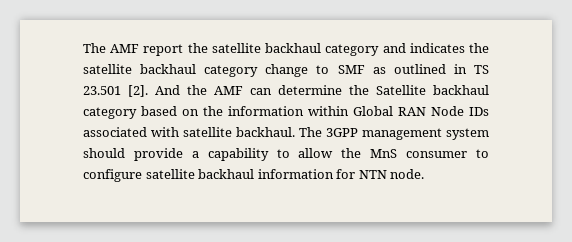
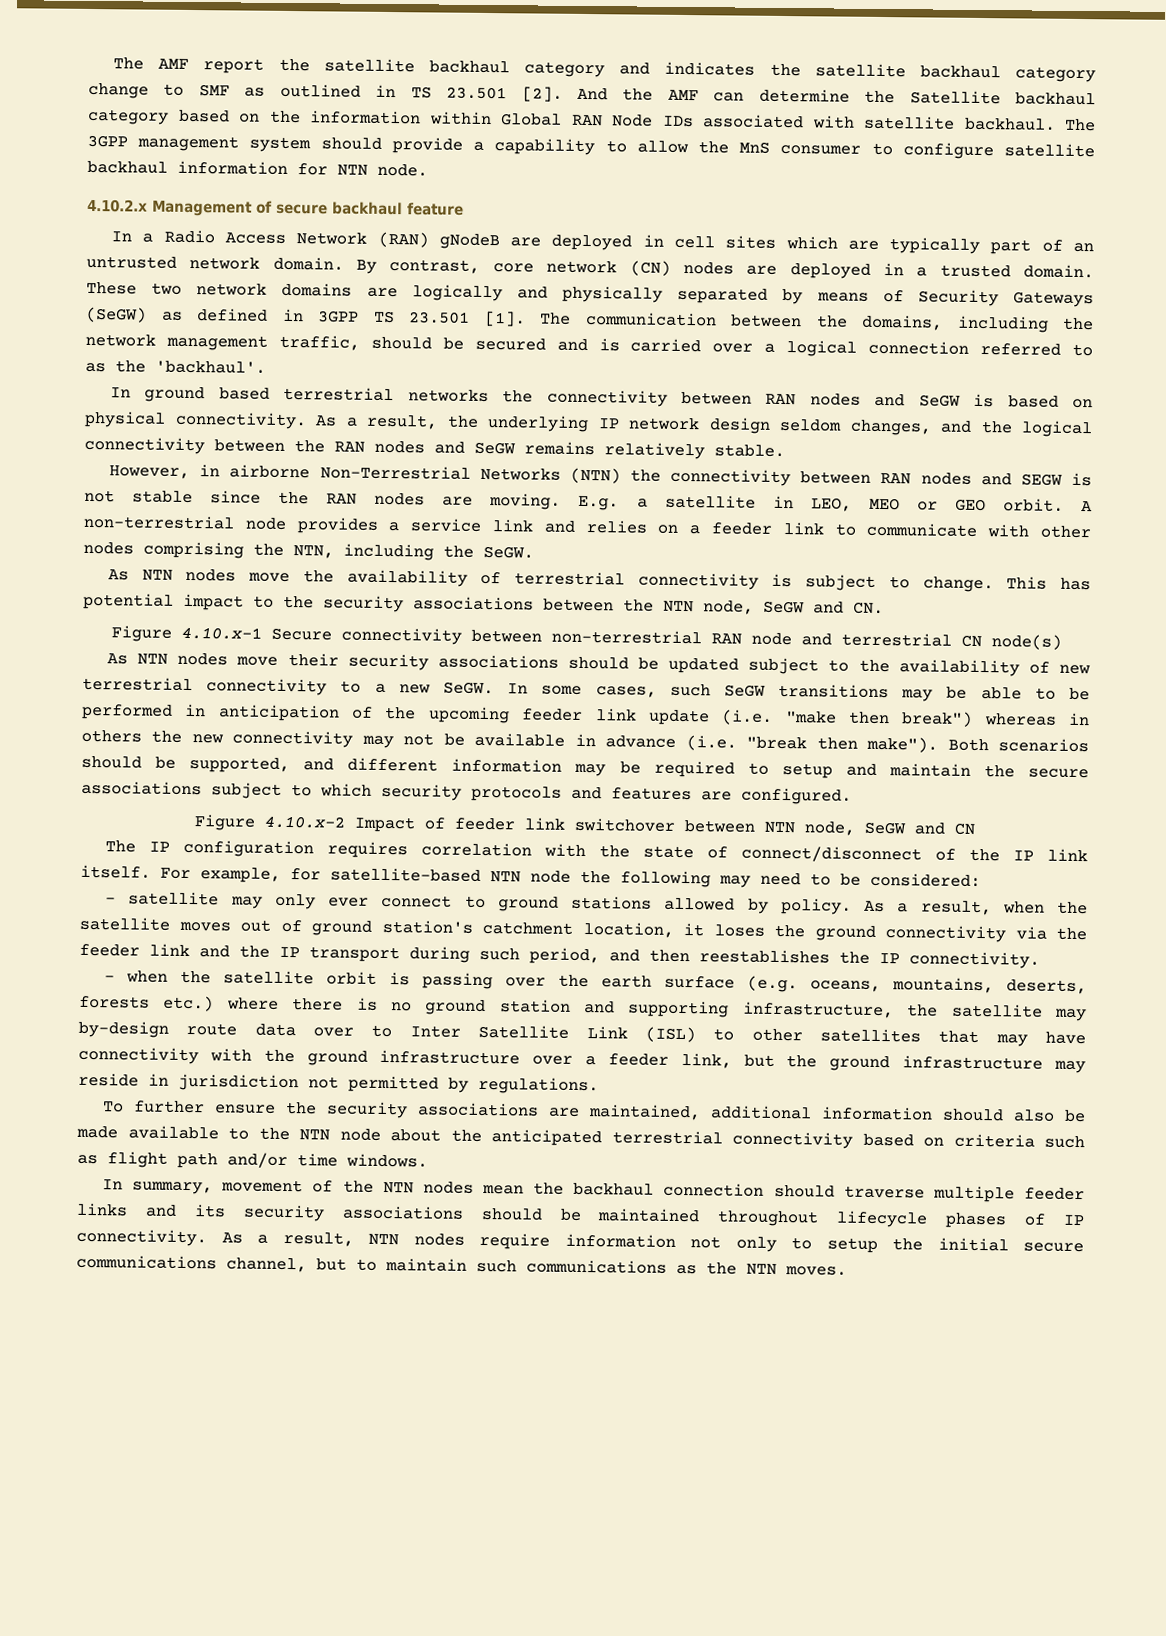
+ 4.10.2.x Management of secure backhaul feature
+ In a Radio Access Network (RAN) gNodeB are deployed in cell sites which are typically part of an untrusted network domain. By contrast, core network (CN) nodes are deployed in a trusted domain. These two network domains are logically and physically separated by means of Security Gateways (SeGW) as defined in 3GPP TS 23.501 [1]. The communication between the domains, including the network management traffic, should be secured and is carried over a logical connection referred to as the 'backhaul'.
+ In ground based terrestrial networks the connectivity between RAN nodes and SeGW is based on physical connectivity. As a result, the underlying IP network design seldom changes, and the logical connectivity between the RAN nodes and SeGW remains relatively stable.
+ However, in airborne Non-Terrestrial Networks (NTN) the connectivity between RAN nodes and SEGW is not stable since the RAN nodes are moving. E.g. a satellite in LEO, MEO or GEO orbit. A non-terrestrial node provides a service link and relies on a feeder link to communicate with other nodes comprising the NTN, including the SeGW.
+ As NTN nodes move the availability of terrestrial connectivity is subject to change. This has potential impact to the security associations between the NTN node, SeGW and CN.
+ Figure 4.10.x-1 Secure connectivity between non-terrestrial RAN node and terrestrial CN node(s)
+ As NTN nodes move their security associations should be updated subject to the availability of new terrestrial connectivity to a new SeGW. In some cases, such SeGW transitions may be able to be performed in anticipation of the upcoming feeder link update (i.e. "make then break") whereas in others the new connectivity may not be available in advance (i.e. "break then make"). Both scenarios should be supported, and different information may be required to setup and maintain the secure associations subject to which security protocols and features are configured.
+ Figure 4.10.x-2 Impact of feeder link switchover between NTN node, SeGW and CN
+ The IP configuration requires correlation with the state of connect/disconnect of the IP link itself. For example, for satellite-based NTN node the following may need to be considered:
+ - satellite may only ever connect to ground stations allowed by policy. As a result, when the satellite moves out of ground station's catchment location, it loses the ground connectivity via the feeder link and the IP transport during such period, and then reestablishes the IP connectivity.
+ - when the satellite orbit is passing over the earth surface (e.g. oceans, mountains, deserts, forests etc.) where there is no ground station and supporting infrastructure, the satellite may by-design route data over to Inter Satellite Link (ISL) to other satellites that may have connectivity with the ground infrastructure over a feeder link, but the ground infrastructure may reside in jurisdiction not permitted by regulations.
+ To further ensure the security associations are maintained, additional information should also be made available to the NTN node about the anticipated terrestrial connectivity based on criteria such as flight path and/or time windows.
+ In summary, movement of the NTN nodes mean the backhaul connection should traverse multiple feeder links and its security associations should be maintained throughout lifecycle phases of IP connectivity. As a result, NTN nodes require information not only to setup the initial secure communications channel, but to maintain such communications as the NTN moves.

